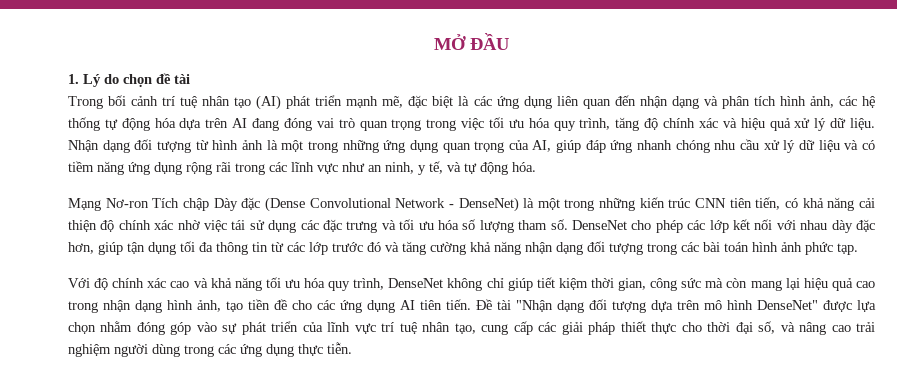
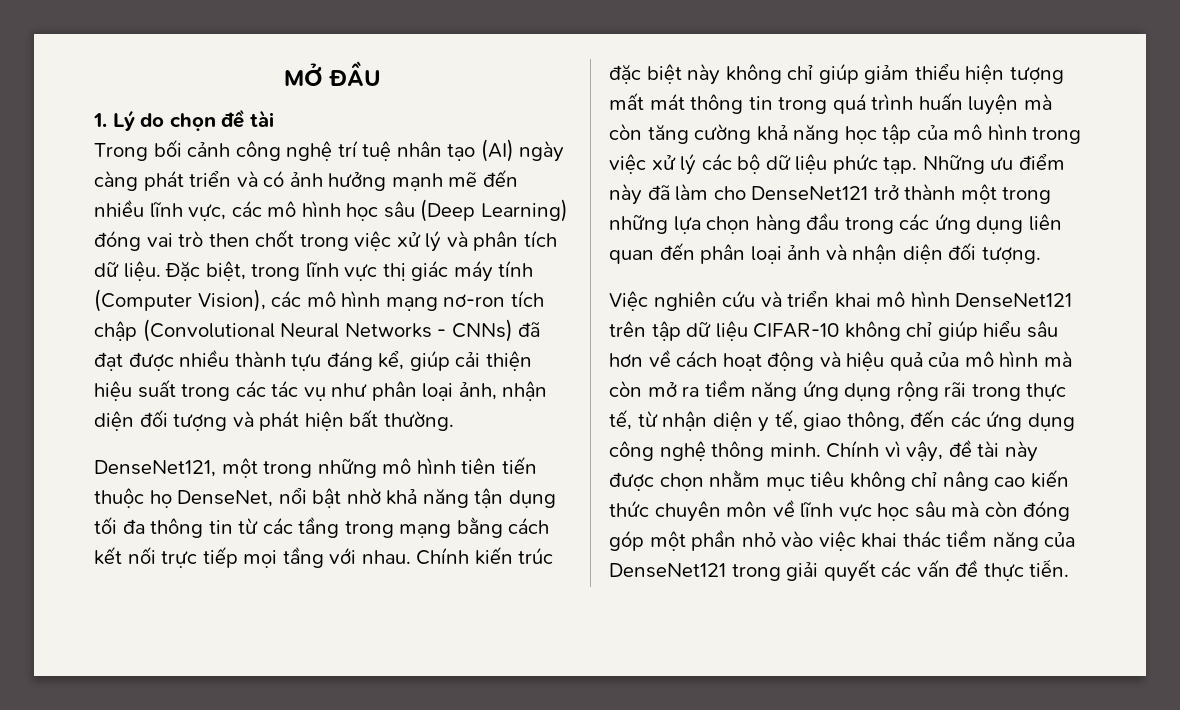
- Trong bối cảnh trí tuệ nhân tạo (AI) phát triển mạnh mẽ, đặc biệt là các ứng dụng liên quan đến nhận dạng và phân tích hình ảnh, các hệ thống tự động hóa dựa trên AI đang đóng vai trò quan trọng trong việc tối ưu hóa quy trình, tăng độ chính xác và hiệu quả xử lý dữ liệu. Nhận dạng đối tượng từ hình ảnh là một trong những ứng dụng quan trọng của AI, giúp đáp ứng nhanh chóng nhu cầu xử lý dữ liệu và có tiềm năng ứng dụng rộng rãi trong các lĩnh vực như an ninh, y tế, và tự động hóa.
- Mạng Nơ-ron Tích chập Dày đặc (Dense Convolutional Network - DenseNet) là một trong những kiến trúc CNN tiên tiến, có khả năng cải thiện độ chính xác nhờ việc tái sử dụng các đặc trưng và tối ưu hóa số lượng tham số. DenseNet cho phép các lớp kết nối với nhau dày đặc hơn, giúp tận dụng tối đa thông tin từ các lớp trước đó và tăng cường khả năng nhận dạng đối tượng trong các bài toán hình ảnh phức tạp.
- Với độ chính xác cao và khả năng tối ưu hóa quy trình, DenseNet không chỉ giúp tiết kiệm thời gian, công sức mà còn mang lại hiệu quả cao trong nhận dạng hình ảnh, tạo tiền đề cho các ứng dụng AI tiên tiến. Đề tài "Nhận dạng đối tượng dựa trên mô hình DenseNet" được lựa chọn nhằm đóng góp vào sự phát triển của lĩnh vực trí tuệ nhân tạo, cung cấp các giải pháp thiết thực cho thời đại số, và nâng cao trải nghiệm người dùng trong các ứng dụng thực tiễn.
+ Trong bối cảnh công nghệ trí tuệ nhân tạo (AI) ngày càng phát triển và có ảnh hưởng mạnh mẽ đến nhiều lĩnh vực, các mô hình học sâu (Deep Learning) đóng vai trò then chốt trong việc xử lý và phân tích dữ liệu. Đặc biệt, trong lĩnh vực thị giác máy tính (Computer Vision), các mô hình mạng nơ-ron tích chập (Convolutional Neural Networks - CNNs) đã đạt được nhiều thành tựu đáng kể, giúp cải thiện hiệu suất trong các tác vụ như phân loại ảnh, nhận diện đối tượng và phát hiện bất thường.
+ DenseNet121, một trong những mô hình tiên tiến thuộc họ DenseNet, nổi bật nhờ khả năng tận dụng tối đa thông tin từ các tầng trong mạng bằng cách kết nối trực tiếp mọi tầng với nhau. Chính kiến trúc đặc biệt này không chỉ giúp giảm thiểu hiện tượng mất mát thông tin trong quá trình huấn luyện mà còn tăng cường khả năng học tập của mô hình trong việc xử lý các bộ dữ liệu phức tạp. Những ưu điểm này đã làm cho DenseNet121 trở thành một trong những lựa chọn hàng đầu trong các ứng dụng liên quan đến phân loại ảnh và nhận diện đối tượng.
+ Việc nghiên cứu và triển khai mô hình DenseNet121 trên tập dữ liệu CIFAR-10 không chỉ giúp hiểu sâu hơn về cách hoạt động và hiệu quả của mô hình mà còn mở ra tiềm năng ứng dụng rộng rãi trong thực tế, từ nhận diện y tế, giao thông, đến các ứng dụng công nghệ thông minh. Chính vì vậy, đề tài này được chọn nhằm mục tiêu không chỉ nâng cao kiến thức chuyên môn về lĩnh vực học sâu mà còn đóng góp một phần nhỏ vào việc khai thác tiềm năng của DenseNet121 trong giải quyết các vấn đề thực tiễn.

